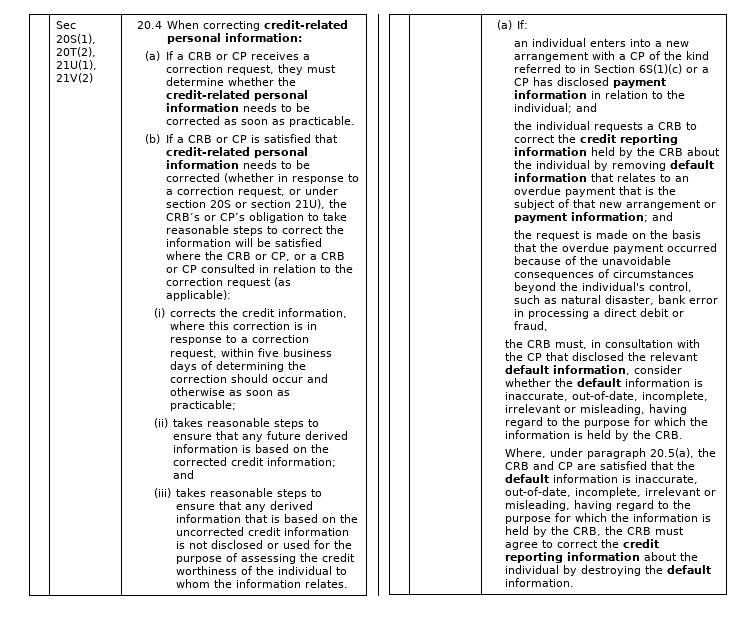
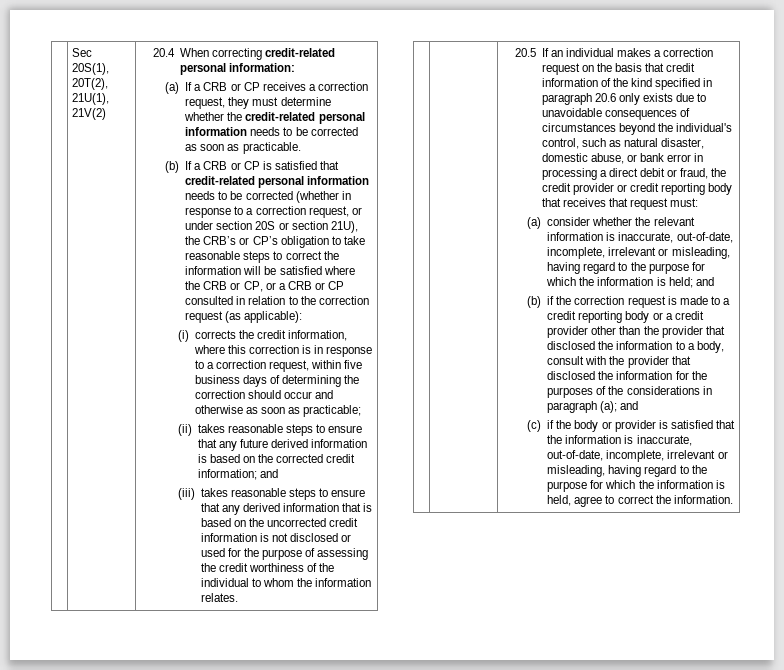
- (a) If:
- an individual enters into a new arrangement with a CP of the kind referred to in Section 6S(1)(c) or a CP has disclosed payment information in relation to the individual; and
- the individual requests a CRB to correct the credit reporting information held by the CRB about the individual by removing default information that relates to an overdue payment that is the subject of that new arrangement or payment information; and
- the request is made on the basis that the overdue payment occurred because of the unavoidable consequences of circumstances beyond the individual's control, such as natural disaster, bank error in processing a direct debit or fraud,
- the CRB must, in consultation with the CP that disclosed the relevant default information, consider whether the default information is inaccurate, out-of-date, incomplete, irrelevant or misleading, having regard to the purpose for which the information is held by the CRB.
- Where, under paragraph 20.5(a), the CRB and CP are satisfied that the default information is inaccurate, out-of-date, incomplete, irrelevant or misleading, having regard to the purpose for which the information is held by the CRB, the CRB must agree to correct the credit reporting information about the individual by destroying the default information.
+ 20.5 If an individual makes a correction request on the basis that credit information of the kind specified in paragraph 20.6 only exists due to unavoidable consequences of circumstances beyond the individual's control, such as natural disaster, domestic abuse, or bank error in processing a direct debit or fraud, the credit provider or credit reporting body that receives that request must:
+ (a) consider whether the relevant information is inaccurate, out-of-date, incomplete, irrelevant or misleading, having regard to the purpose for which the information is held; and
+ (b) if the correction request is made to a credit reporting body or a credit provider other than the provider that disclosed the information to a body, consult with the provider that disclosed the information for the purposes of the considerations in paragraph (a); and
+ (c) if the body or provider is satisfied that the information is inaccurate, out-of-date, incomplete, irrelevant or misleading, having regard to the purpose for which the information is held, agree to correct the information.

